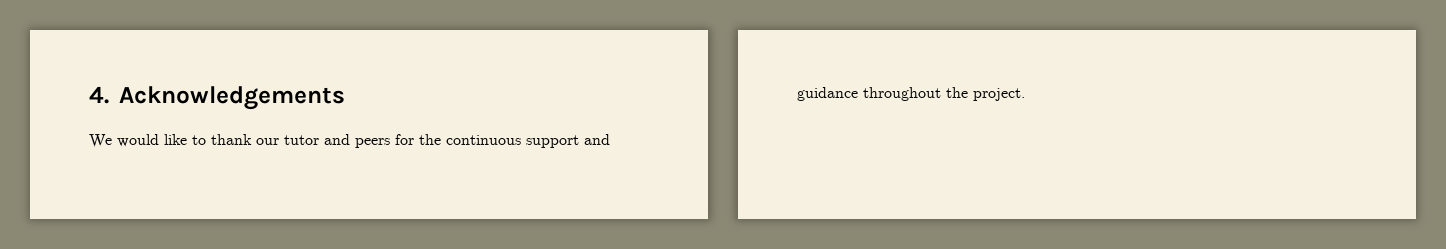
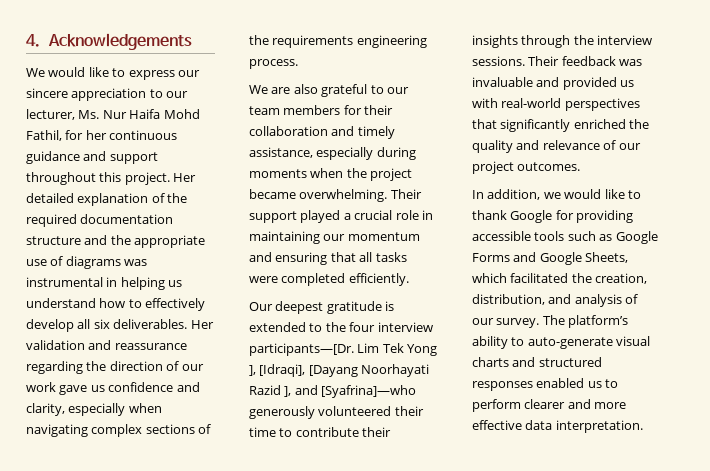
- We would like to thank our tutor and peers for the continuous support and guidance throughout the project.
+ We would like to express our sincere appreciation to our lecturer, Ms. Nur Haifa Mohd Fathil, for her continuous guidance and support throughout this project. Her detailed explanation of the required documentation structure and the appropriate use of diagrams was instrumental in helping us understand how to effectively develop all six deliverables. Her validation and reassurance regarding the direction of our work gave us confidence and clarity, especially when navigating complex sections of the requirements engineering process.
+ We are also grateful to our team members for their collaboration and timely assistance, especially during moments when the project became overwhelming. Their support played a crucial role in maintaining our momentum and ensuring that all tasks were completed efficiently.
+ Our deepest gratitude is extended to the four interview participants—[Dr. Lim Tek Yong ], [Idraqi], [Dayang Noorhayati Razid ], and [Syafrina]—who generously volunteered their time to contribute their insights through the interview sessions. Their feedback was invaluable and provided us with real-world perspectives that significantly enriched the quality and relevance of our project outcomes.
+ In addition, we would like to thank Google for providing accessible tools such as Google Forms and Google Sheets, which facilitated the creation, distribution, and analysis of our survey. The platform’s ability to auto-generate visual charts and structured responses enabled us to perform clearer and more effective data interpretation.

